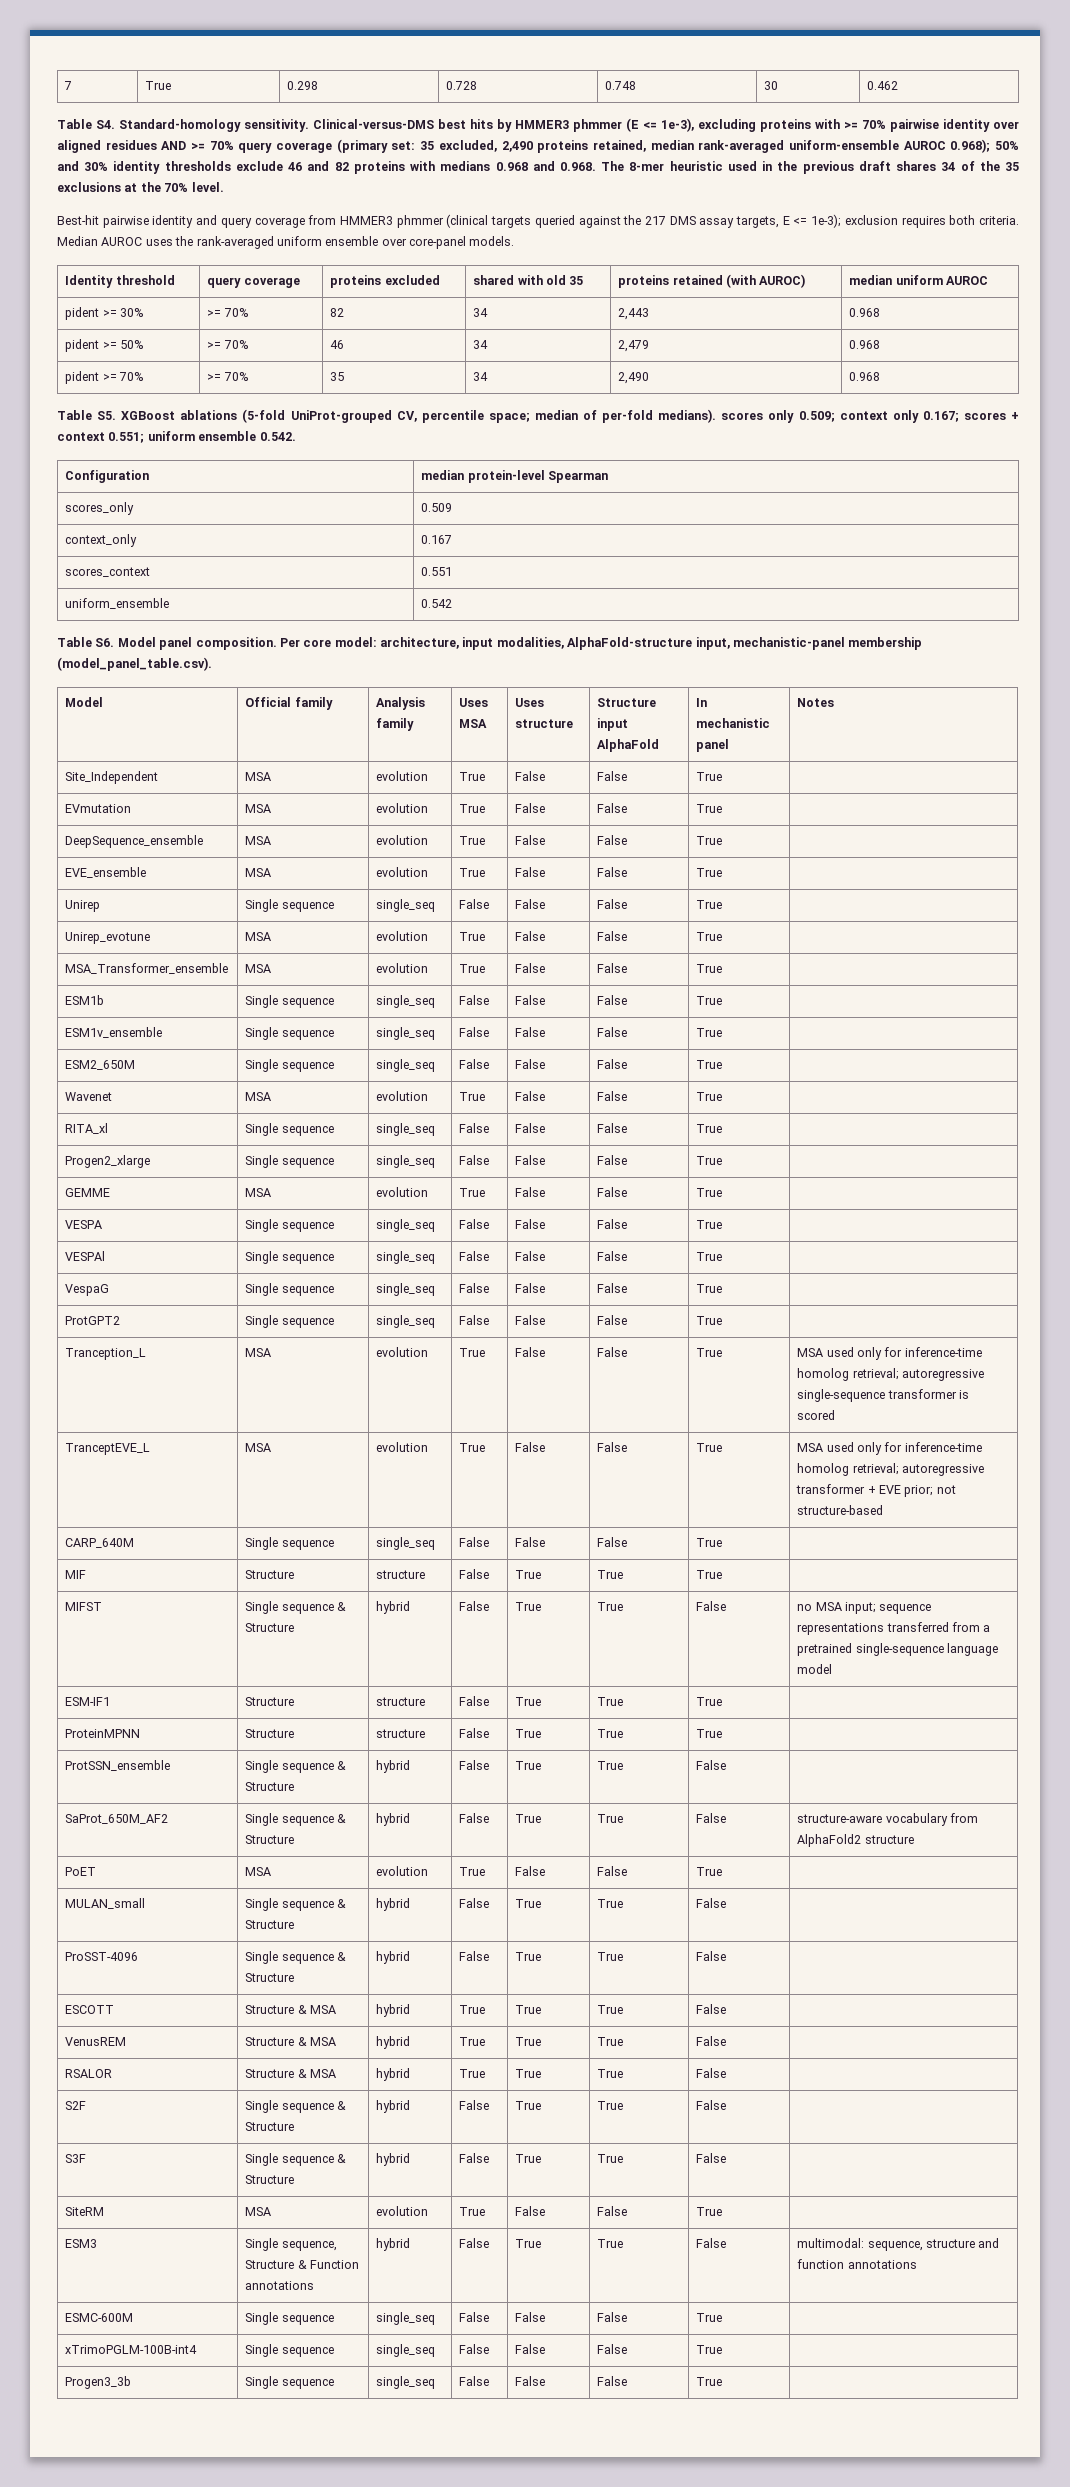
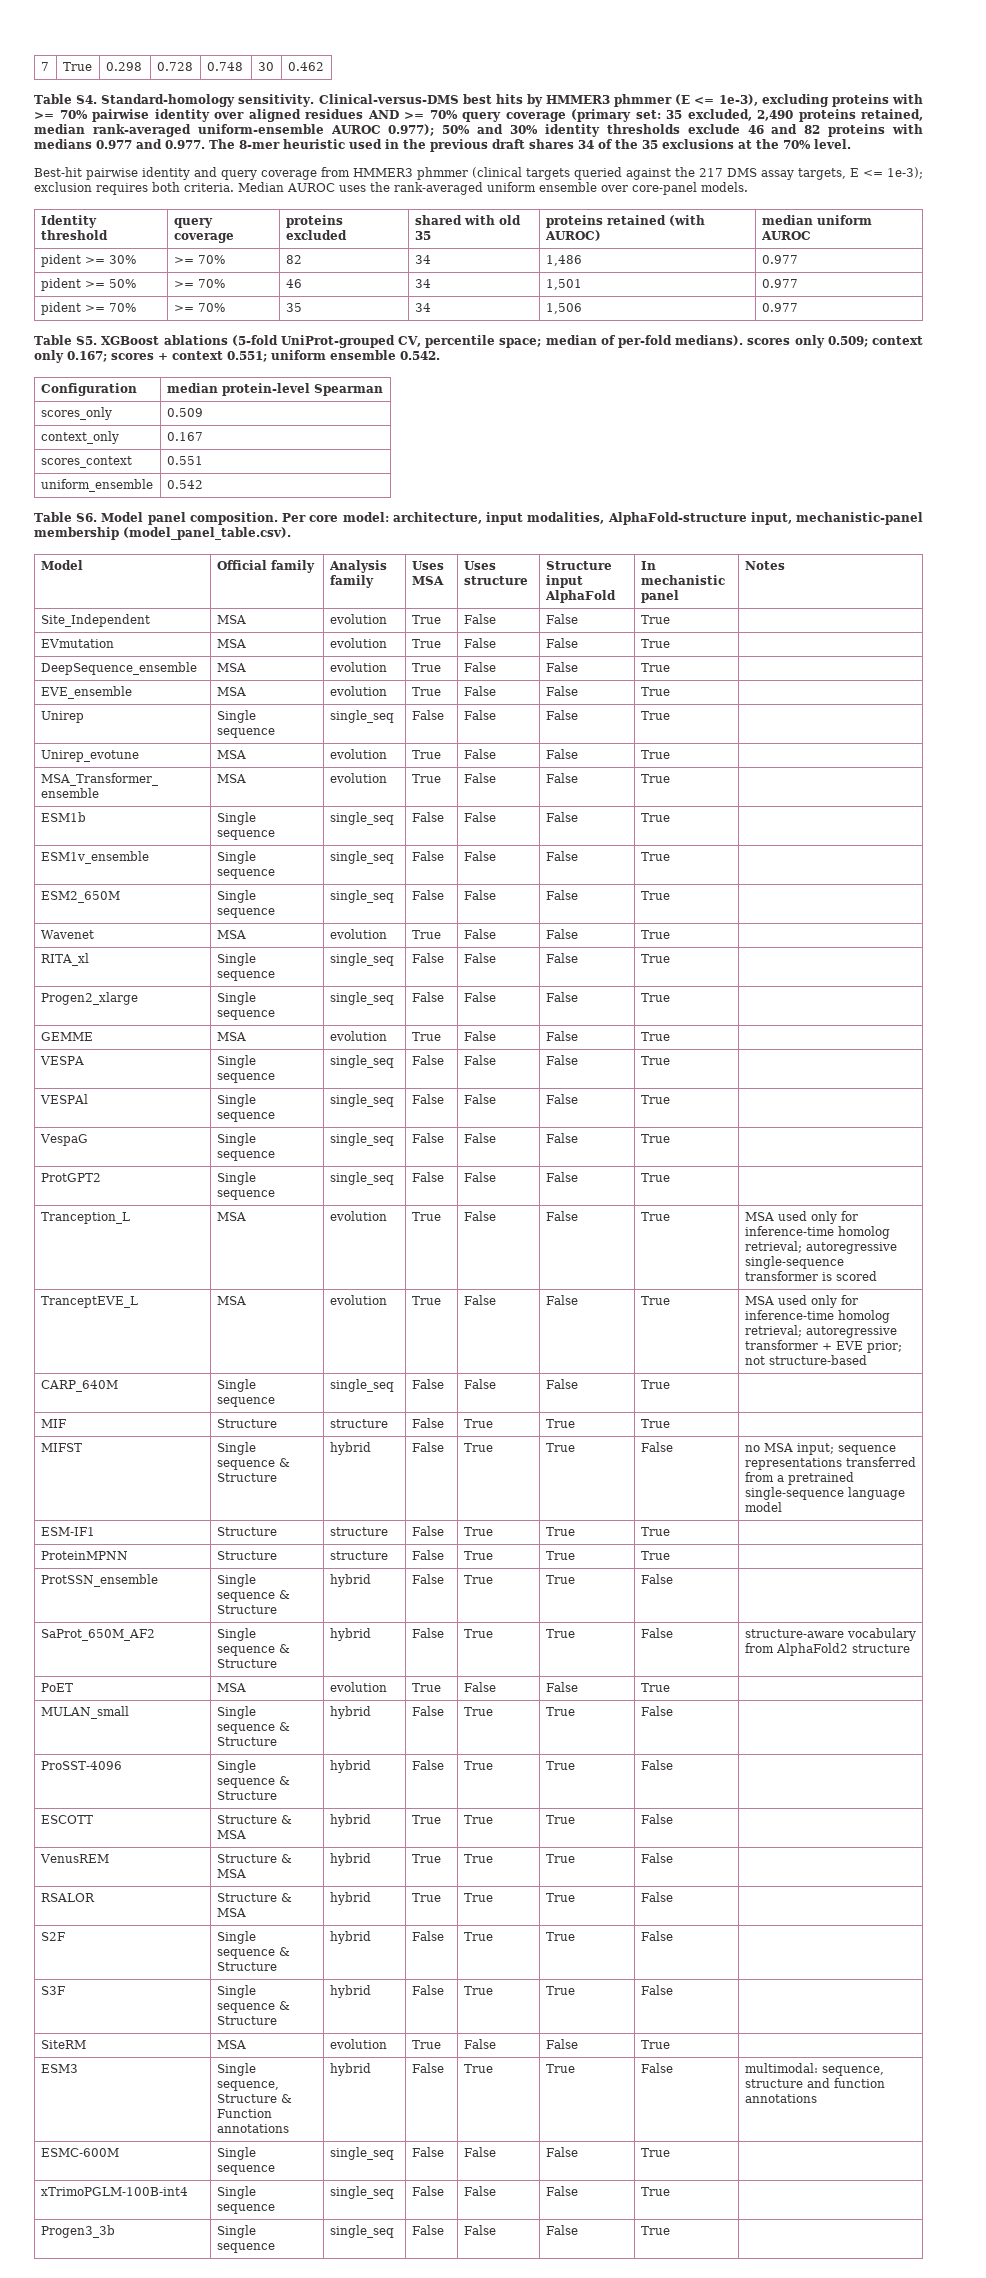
- 35 excluded, 2,490 proteins retained, median rank-averaged uniform-ensemble AUROC 0.968);
+ 35 excluded, 2,490 proteins retained, median rank-averaged uniform-ensemble AUROC 0.977);
- 50% and 30% identity thresholds exclude 46 and 82 proteins with medians 0.968 and 0.968. The 8-mer heuristic used in the previous draft shares 34 of the 35 exclusions at the 70% level.
+ 50% and 30% identity thresholds exclude 46 and 82 proteins with medians 0.977 and 0.977. The 8-mer heuristic used in the previous draft shares 34 of the 35 exclusions at the 70% level.
- pident >= 30% | >= 70% | 82 | 34 | 2,443 | 0.968
+ pident >= 30% | >= 70% | 82 | 34 | 1,486 | 0.977
- pident >= 50% | >= 70% | 46 | 34 | 2,479 | 0.968
+ pident >= 50% | >= 70% | 46 | 34 | 1,501 | 0.977
- pident >= 70% | >= 70% | 35 | 34 | 2,490 | 0.968
+ pident >= 70% | >= 70% | 35 | 34 | 1,506 | 0.977

